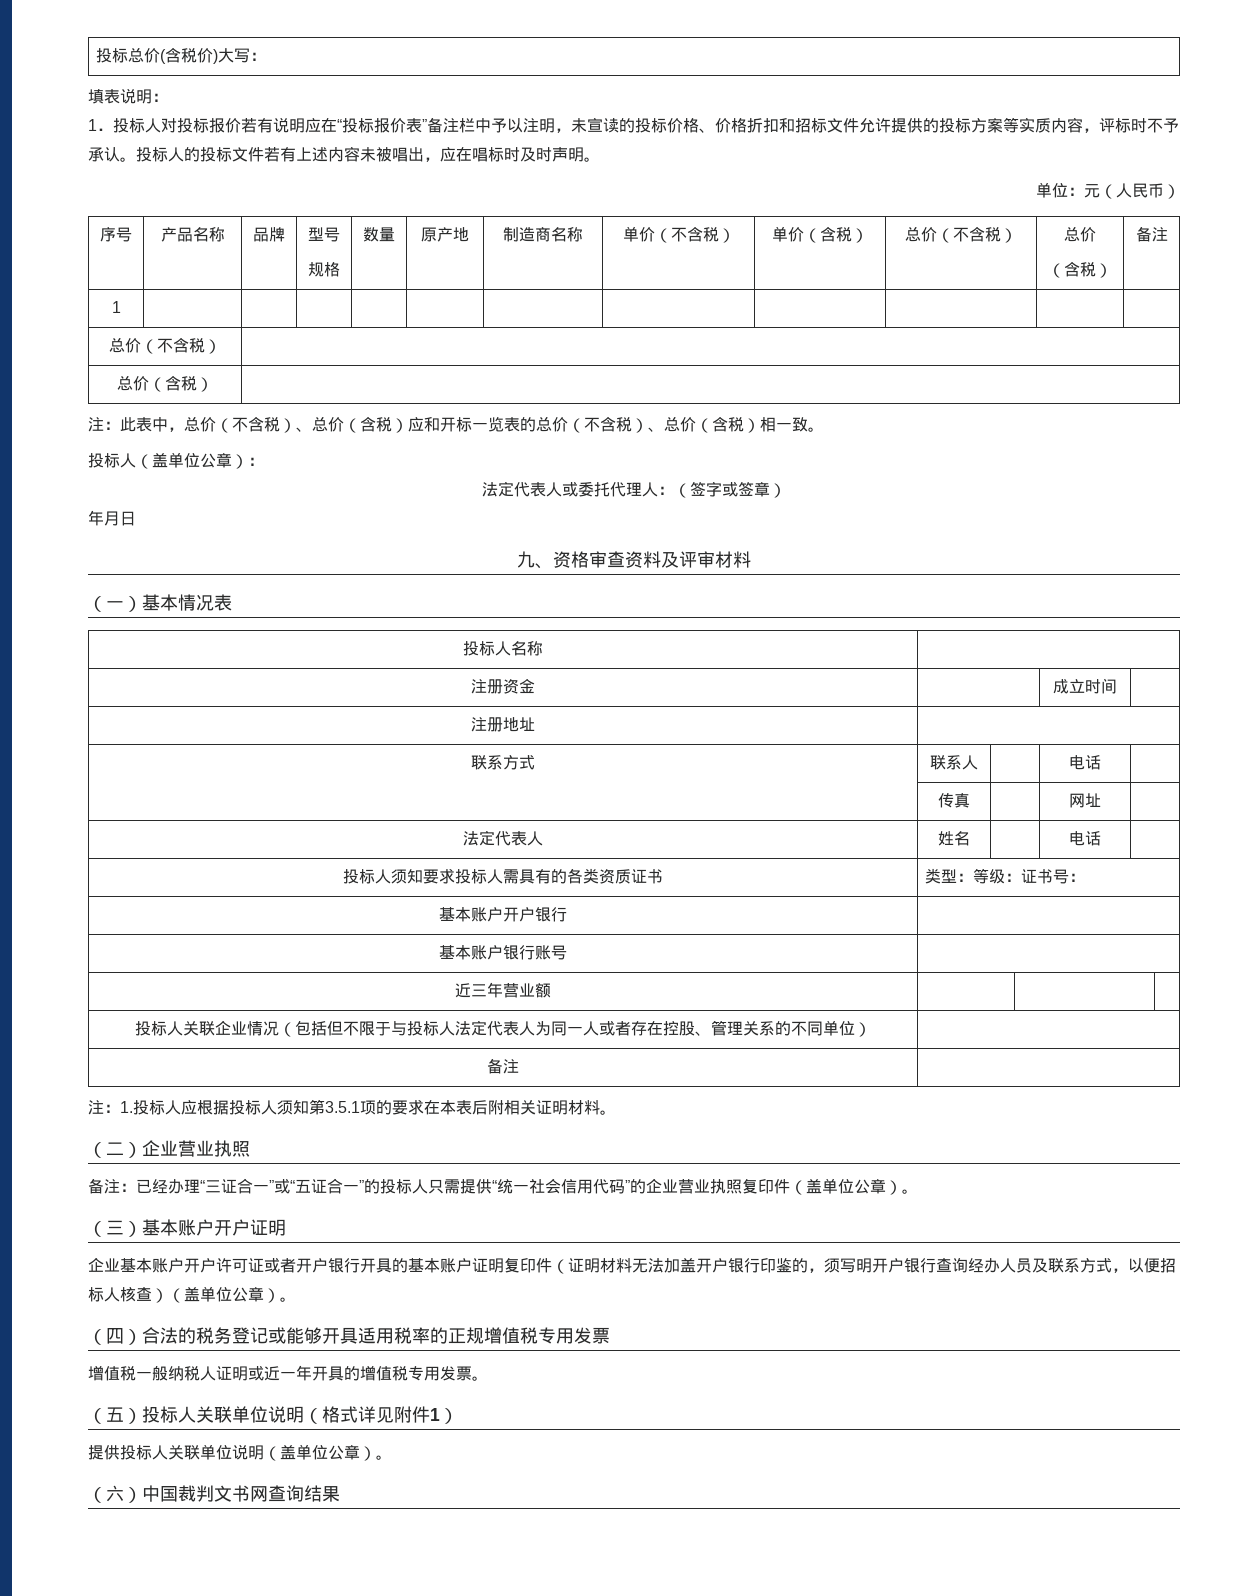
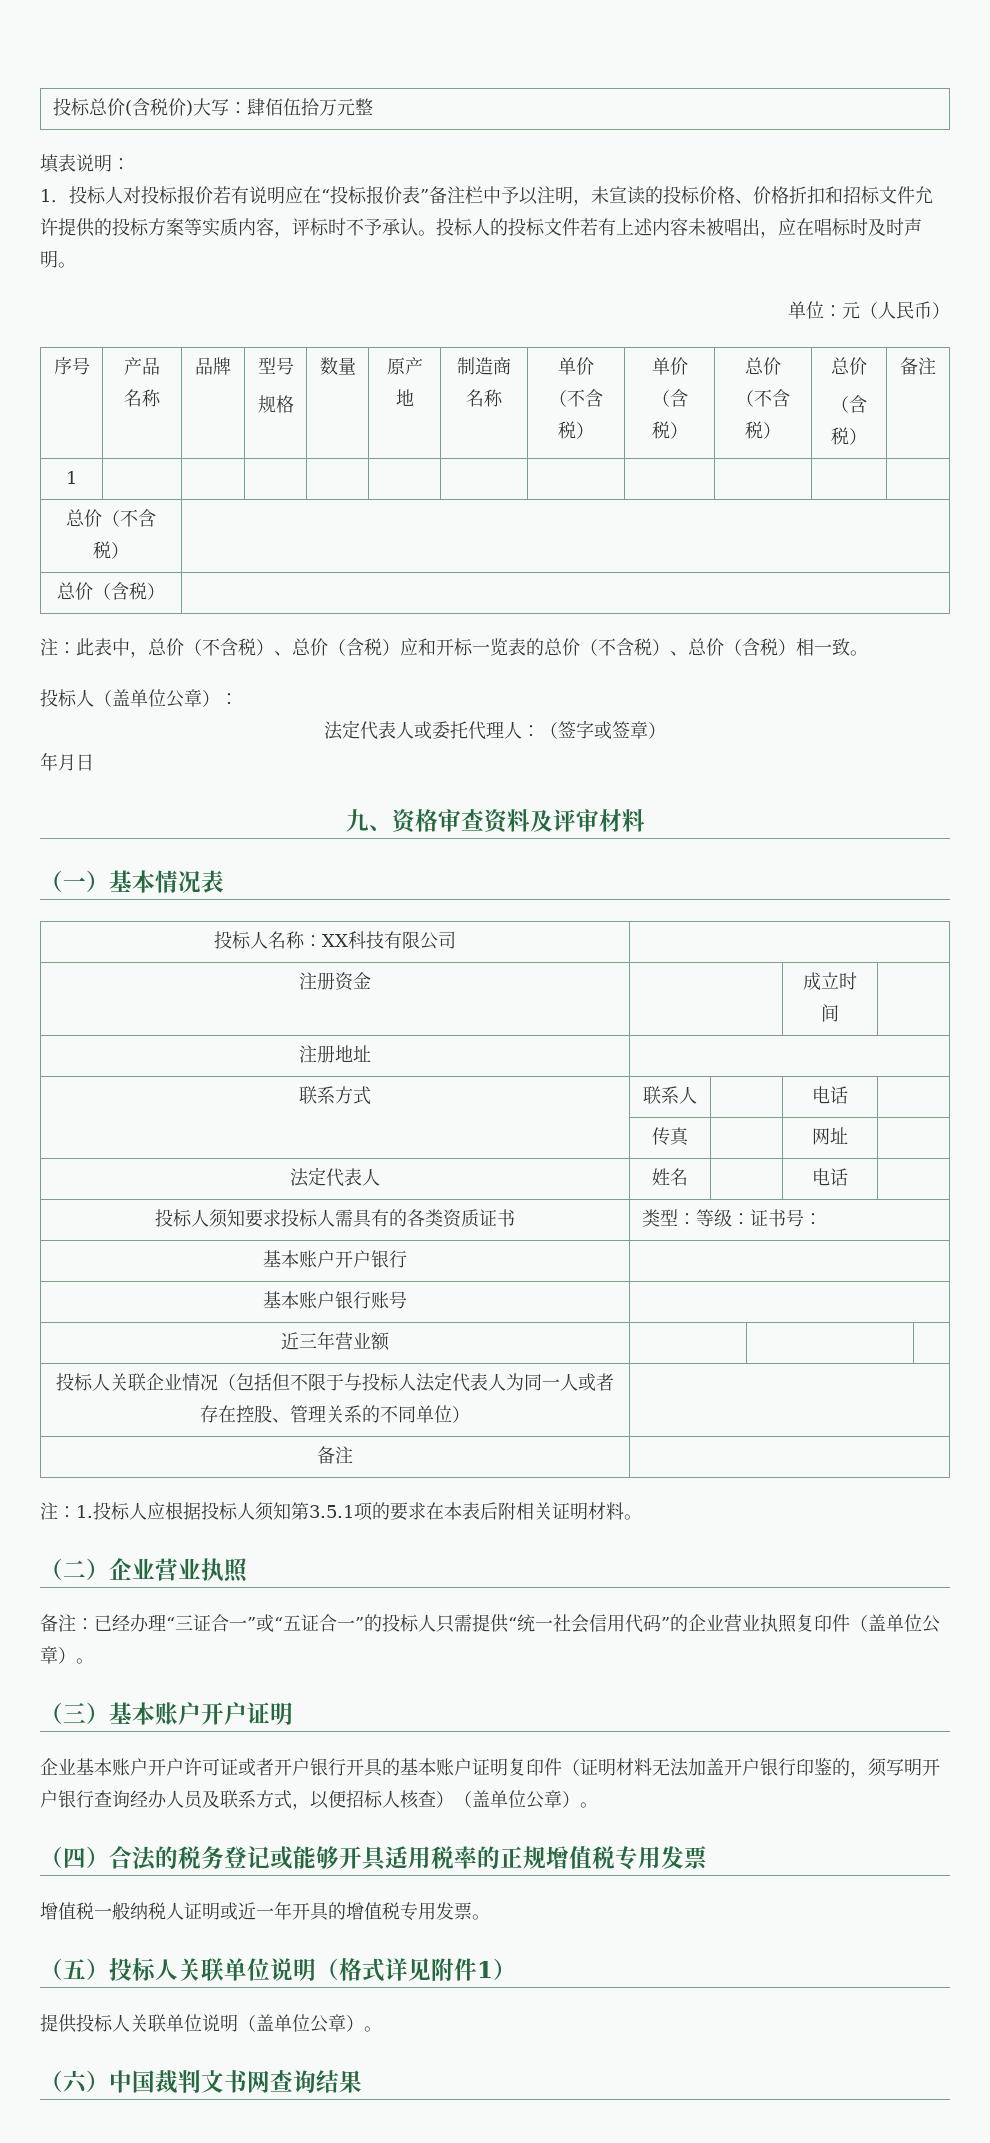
- 投标总价(含税价)大写：
+ 投标总价(含税价)大写：肆佰伍拾万元整
- 投标人名称 |
+ 投标人名称：XX科技有限公司 |

